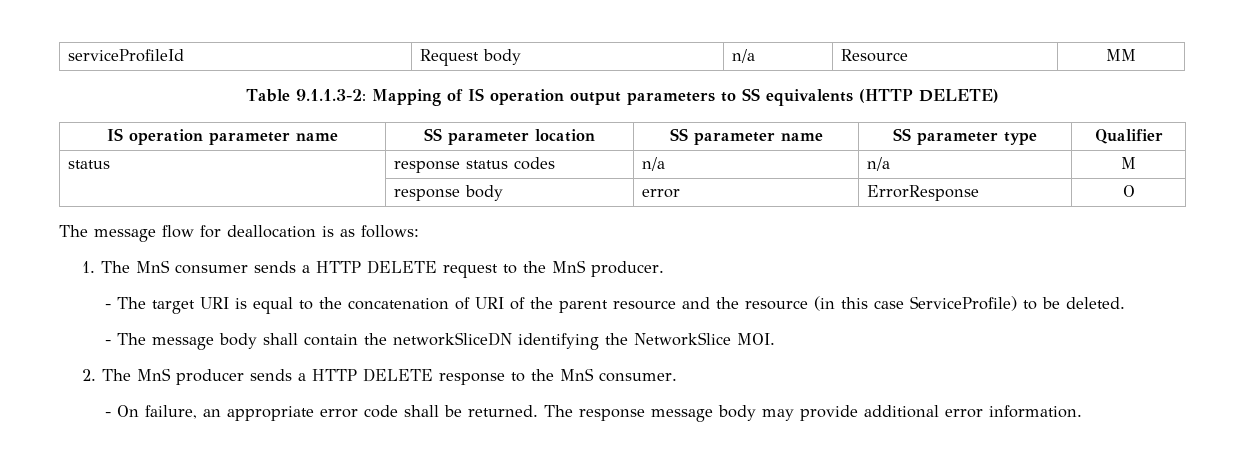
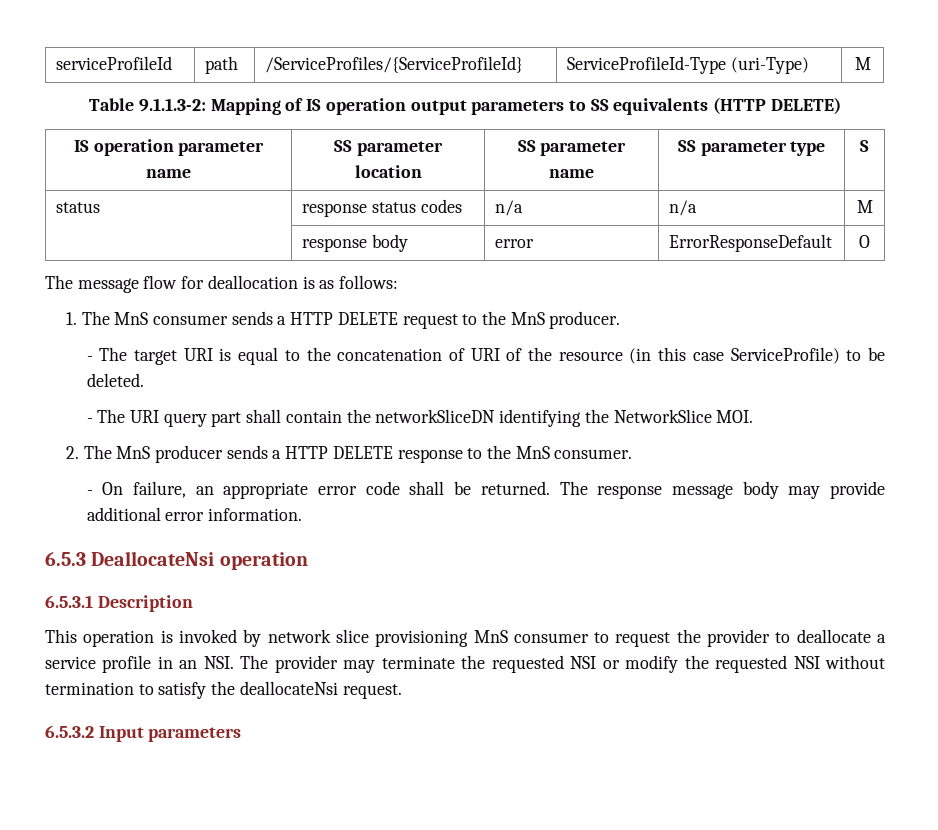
- serviceProfileId | Request body | n/a | Resource | MM
+ serviceProfileId | path | /ServiceProfiles/{ServiceProfileId} | ServiceProfileId-Type (uri-Type) | M
- IS operation parameter name | SS parameter location | SS parameter name | SS parameter type | Qualifier
+ IS operation parameter name | SS parameter location | SS parameter name | SS parameter type | S
- | response body | error | ErrorResponse | O
+ | response body | error | ErrorResponseDefault | O
- - The target URI is equal to the concatenation of URI of the parent resource and the resource (in this case ServiceProfile) to be deleted.
+ - The target URI is equal to the concatenation of URI of the resource (in this case ServiceProfile) to be deleted.
- - The message body shall contain the networkSliceDN identifying the NetworkSlice MOI.
+ - The URI query part shall contain the networkSliceDN identifying the NetworkSlice MOI.
+ 6.5.3 DeallocateNsi operation
+ 6.5.3.1 Description
+ This operation is invoked by network slice provisioning MnS consumer to request the provider to deallocate a service profile in an NSI. The provider may terminate the requested NSI or modify the requested NSI without termination to satisfy the deallocateNsi request.
+ 6.5.3.2 Input parameters

